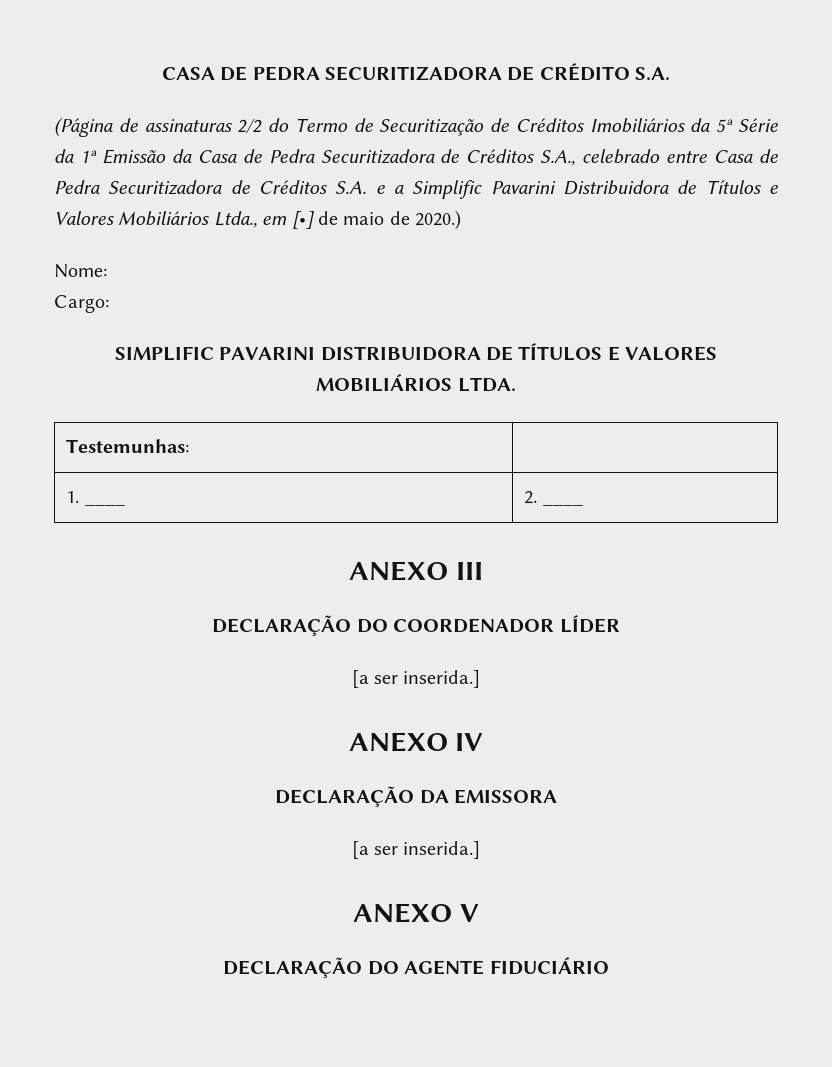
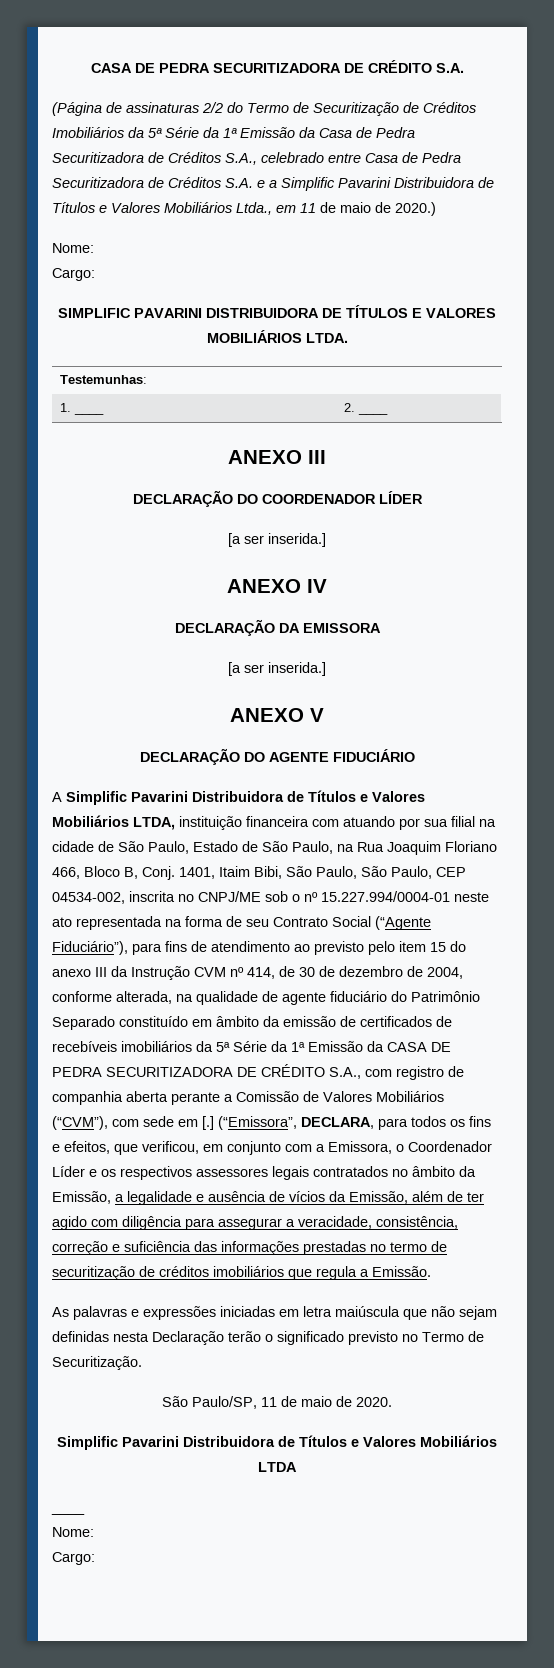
- (Página de assinaturas 2/2 do Termo de Securitização de Créditos Imobiliários da 5ª Série da 1ª Emissão da Casa de Pedra Securitizadora de Créditos S.A., celebrado entre Casa de Pedra Securitizadora de Créditos S.A. e a Simplific Pavarini Distribuidora de Títulos e Valores Mobiliários Ltda., em [•] de maio de 2020.)
+ (Página de assinaturas 2/2 do Termo de Securitização de Créditos Imobiliários da 5ª Série da 1ª Emissão da Casa de Pedra Securitizadora de Créditos S.A., celebrado entre Casa de Pedra Securitizadora de Créditos S.A. e a Simplific Pavarini Distribuidora de Títulos e Valores Mobiliários Ltda., em 11 de maio de 2020.)
+ A Simplific Pavarini Distribuidora de Títulos e Valores Mobiliários LTDA, instituição financeira com atuando por sua filial na cidade de São Paulo, Estado de São Paulo, na Rua Joaquim Floriano 466, Bloco B, Conj. 1401, Itaim Bibi, São Paulo, São Paulo, CEP 04534-002, inscrita no CNPJ/ME sob o nº 15.227.994/0004-01 neste ato representada na forma de seu Contrato Social (“Agente Fiduciário”), para fins de atendimento ao previsto pelo item 15 do anexo III da Instrução CVM nº 414, de 30 de dezembro de 2004, conforme alterada, na qualidade de agente fiduciário do Patrimônio Separado constituído em âmbito da emissão de certificados de recebíveis imobiliários da 5ª Série da 1ª Emissão da CASA DE PEDRA SECURITIZADORA DE CRÉDITO S.A., com registro de companhia aberta perante a Comissão de Valores Mobiliários (“CVM”), com sede em [.] (“Emissora”, DECLARA, para todos os fins e efeitos, que verificou, em conjunto com a Emissora, o Coordenador Líder e os respectivos assessores legais contratados no âmbito da Emissão, a legalidade e ausência de vícios da Emissão, além de ter agido com diligência para assegurar a veracidade, consistência, correção e suficiência das informações prestadas no termo de securitização de créditos imobiliários que regula a Emissão.
+ As palavras e expressões iniciadas em letra maiúscula que não sejam definidas nesta Declaração terão o significado previsto no Termo de Securitização.
+ São Paulo/SP, 11 de maio de 2020.
+ Simplific Pavarini Distribuidora de Títulos e Valores Mobiliários LTDA
+ ____
+ Nome:
+ Cargo:

